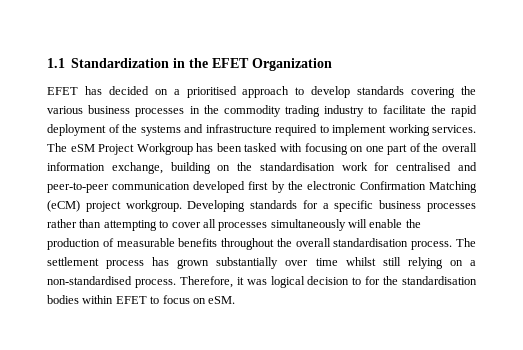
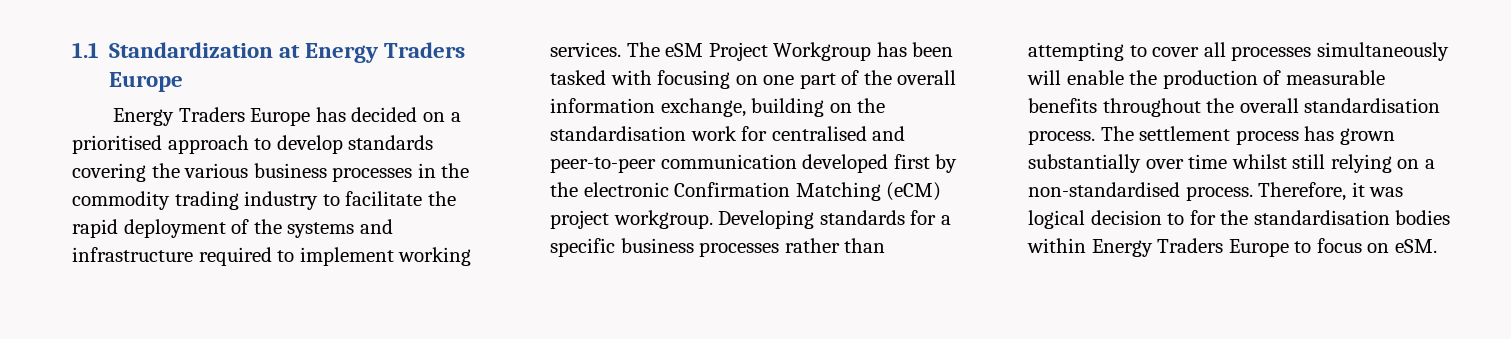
- 1.1 Standardization in the EFET Organization
- EFET has decided on a prioritised approach to develop standards covering the various business processes in the commodity trading industry to facilitate the rapid deployment of the systems and infrastructure required to implement working services.
+ 1.1 Standardization at Energy Traders Europe
+ Energy Traders Europe has decided on a prioritised approach to develop standards covering the various business processes in the commodity trading industry to facilitate the rapid deployment of the systems and infrastructure required to implement working services.
- Therefore, it was logical decision to for the standardisation bodies within EFET to focus on eSM.
+ Therefore, it was logical decision to for the standardisation bodies within Energy Traders Europe to focus on eSM.

